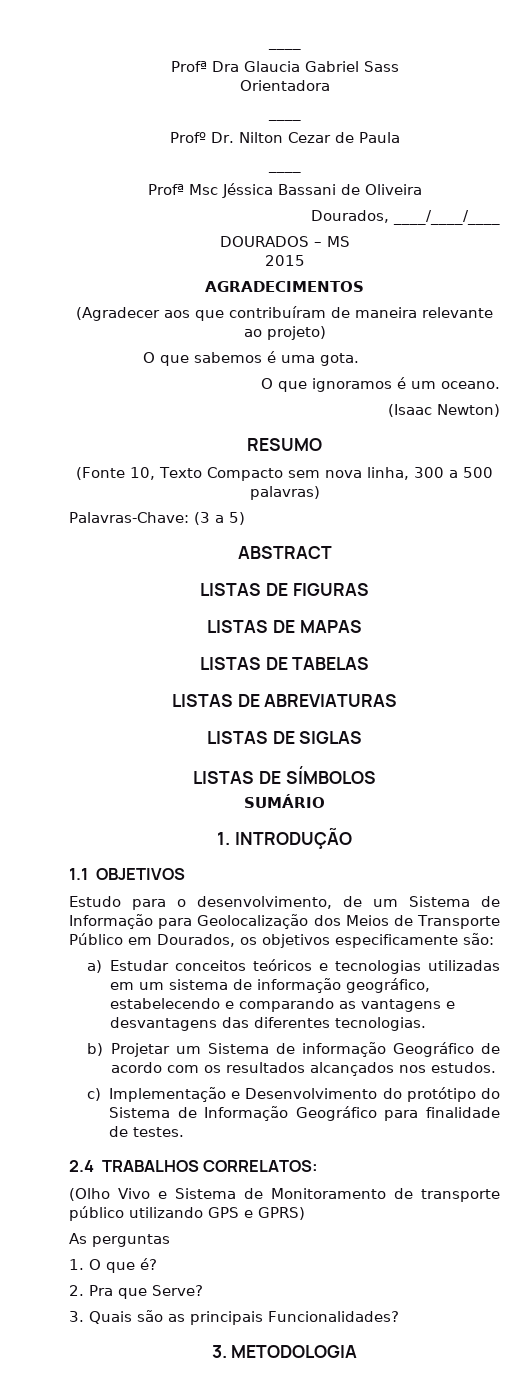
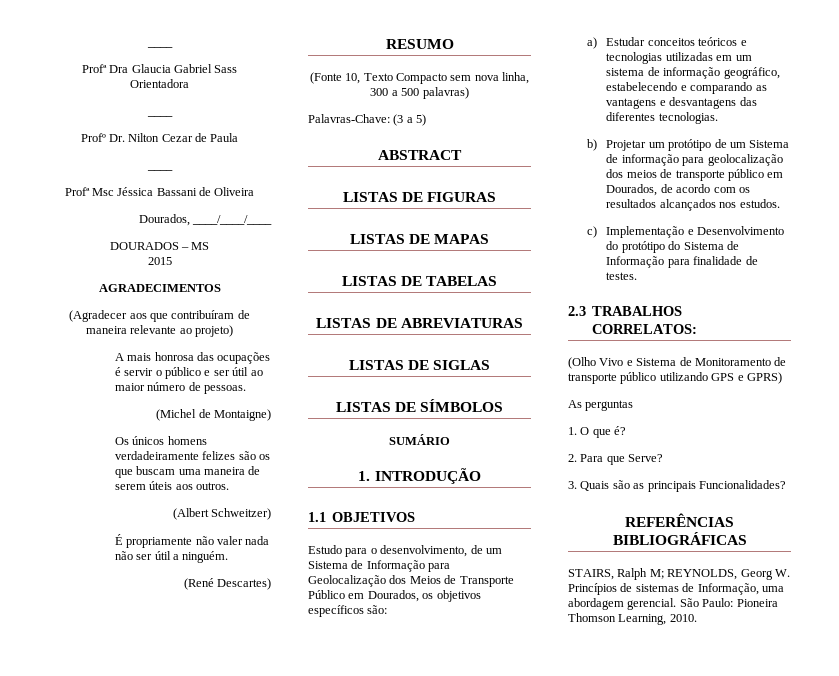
- O que sabemos é uma gota.
- O que ignoramos é um oceano.
- (Isaac Newton)
+ A mais honrosa das ocupações é servir o público e ser útil ao maior número de pessoas.
+ (Michel de Montaigne)
+ Os únicos homens verdadeiramente felizes são os que buscam uma maneira de serem úteis aos outros.
+ (Albert Schweitzer)
+ É propriamente não valer nada não ser útil a ninguém.
+ (René Descartes)
- Estudo para o desenvolvimento, de um Sistema de Informação para Geolocalização dos Meios de Transporte Público em Dourados, os objetivos especificamente são:
+ Estudo para o desenvolvimento, de um Sistema de Informação para Geolocalização dos Meios de Transporte Público em Dourados, os objetivos específicos são:
- b) Projetar um Sistema de informação Geográfico de acordo com os resultados alcançados nos estudos.
+ b) Projetar um protótipo de um Sistema de informação para geolocalização dos meios de transporte público em Dourados, de acordo com os resultados alcançados nos estudos.
- c) Implementação e Desenvolvimento do protótipo do Sistema de Informação Geográfico para finalidade de testes.
+ c) Implementação e Desenvolvimento do protótipo do Sistema de Informação para finalidade de testes.
- 2.4 TRABALHOS CORRELATOS:
+ 2.3 TRABALHOS CORRELATOS:
- 2. Pra que Serve?
+ 2. Para que Serve?
- 3. METODOLOGIA
+ REFERÊNCIAS BIBLIOGRÁFICAS
+ STAIRS, Ralph M; REYNOLDS, Georg W. Princípios de sistemas de Informação, uma abordagem gerencial. São Paulo: Pioneira Thomson Learning, 2010.

